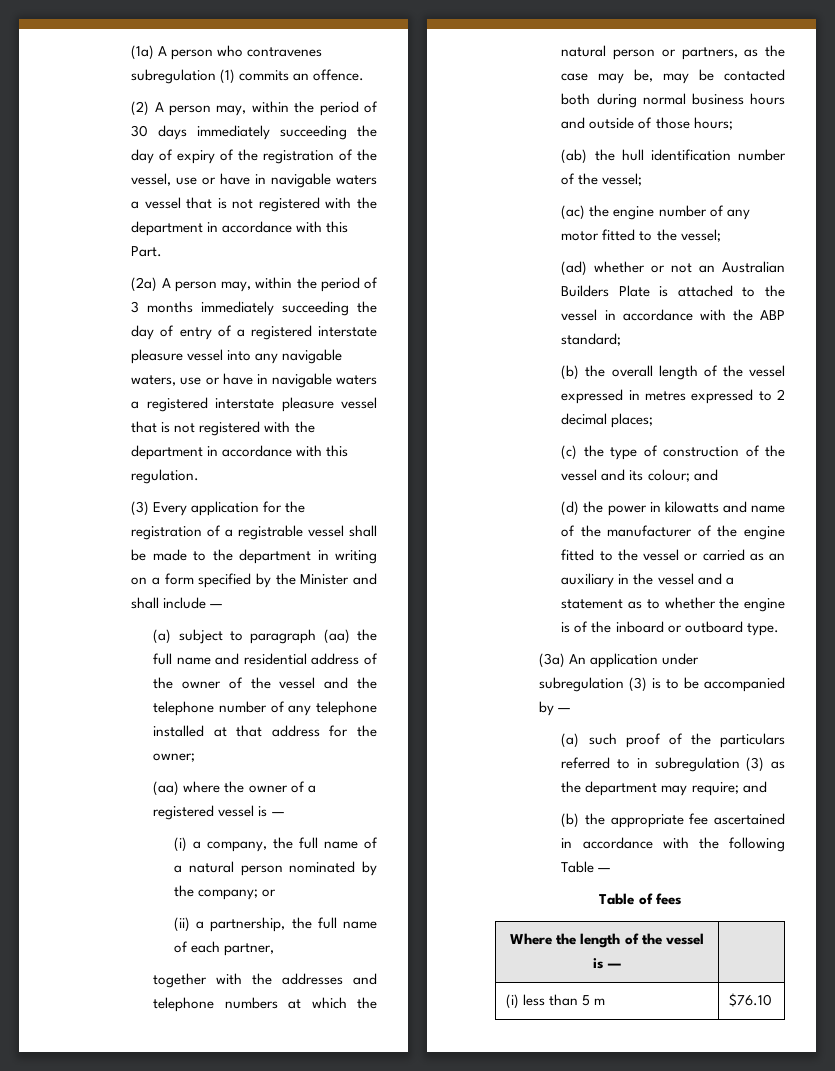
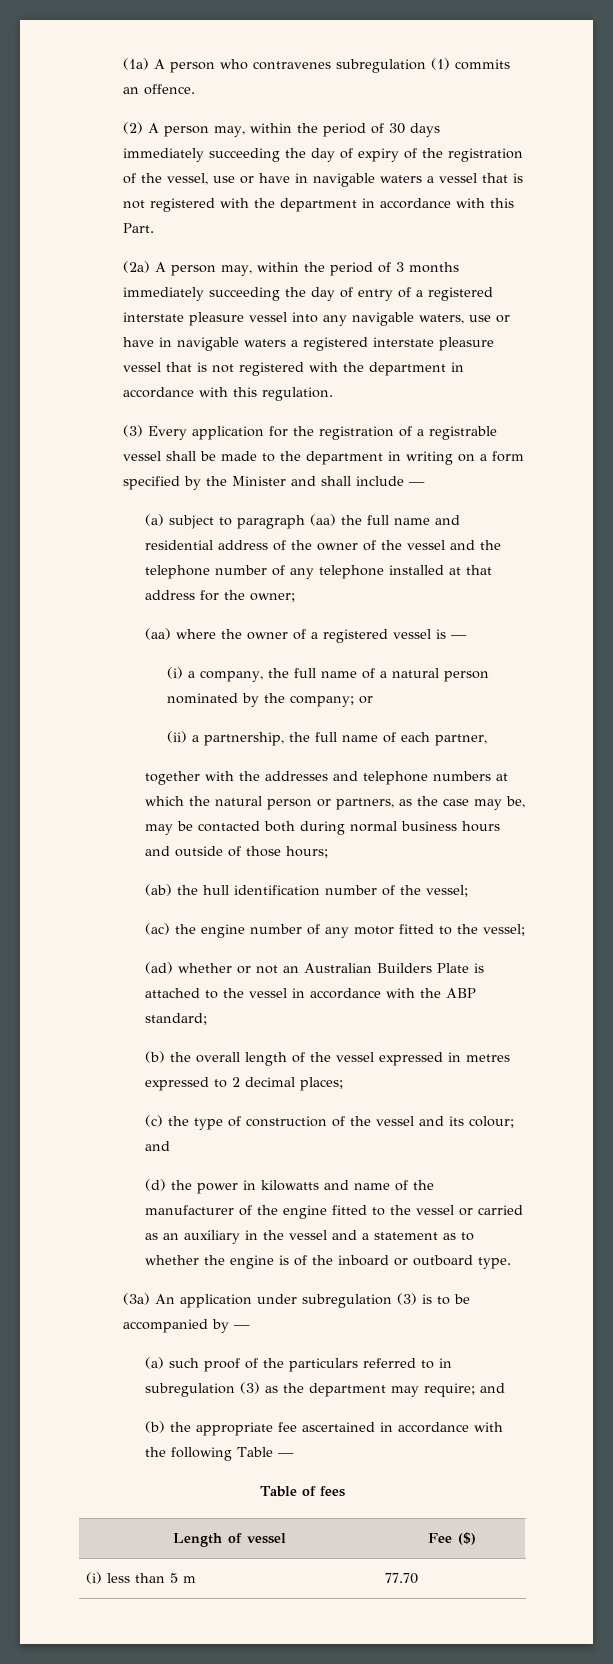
- Where the length of the vessel is — |
+ Length of vessel | Fee ($)
- (i) less than 5 m | $76.10
+ (i) less than 5 m | 77.70

